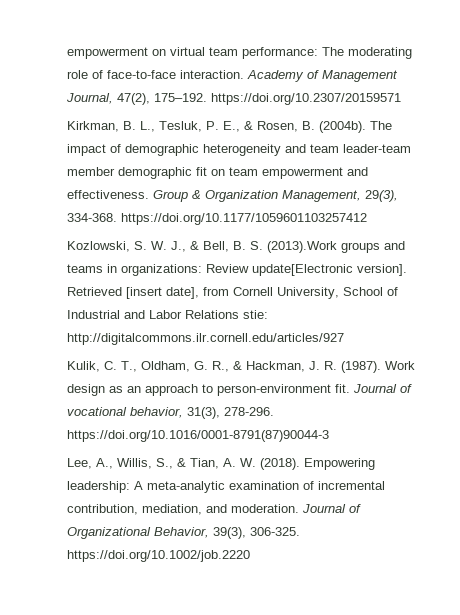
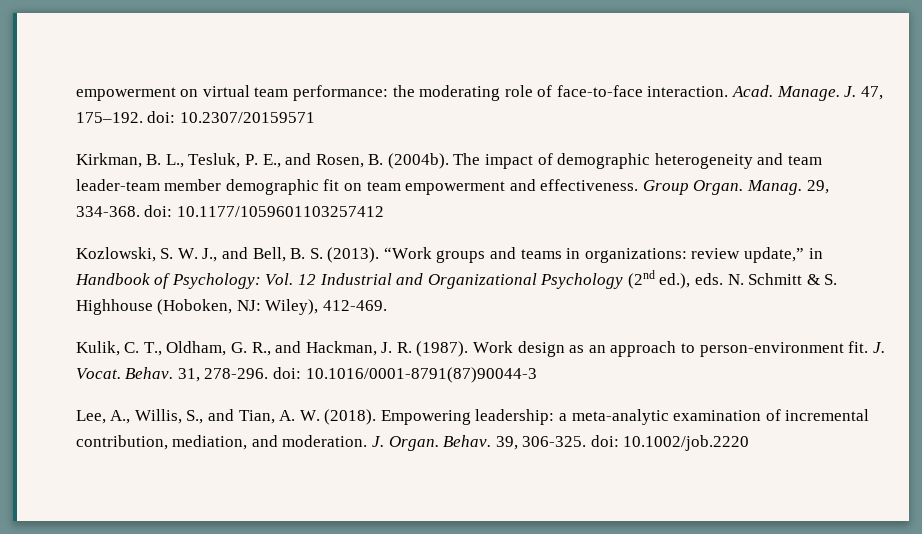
- empowerment on virtual team performance: The moderating role of face-to-face interaction.
+ empowerment on virtual team performance: the moderating role of face-to-face interaction.
- Academy of Management Journal, 47(2), 175–192. https://doi.org/10.2307/20159571
+ Acad. Manage. J. 47, 175–192. doi: 10.2307/20159571
- Kirkman, B. L., Tesluk, P. E., & Rosen, B. (2004b).
+ Kirkman, B. L., Tesluk, P. E., and Rosen, B. (2004b).
- Group & Organization Management, 29(3), 334-368. https://doi.org/10.1177/1059601103257412
+ Group Organ. Manag. 29, 334-368. doi: 10.1177/1059601103257412
- Kozlowski, S. W. J., & Bell, B. S. (2013).Work groups and teams in organizations: Review update[Electronic version]. Retrieved [insert date], from Cornell University, School of Industrial and Labor Relations stie: http://digitalcommons.ilr.cornell.edu/articles/927
+ Kozlowski, S. W. J., and Bell, B. S. (2013). “Work groups and teams in organizations: review update,” in Handbook of Psychology: Vol. 12 Industrial and Organizational Psychology (2nd ed.), eds. N. Schmitt & S. Highhouse (Hoboken, NJ: Wiley), 412-469.
- Kulik, C. T., Oldham, G. R., & Hackman, J. R. (1987).
+ Kulik, C. T., Oldham, G. R., and Hackman, J. R. (1987).
- Journal of vocational behavior, 31(3), 278-296. https://doi.org/10.1016/0001-8791(87)90044-3
+ J. Vocat. Behav. 31, 278-296. doi: 10.1016/0001-8791(87)90044-3
- Lee, A., Willis, S., & Tian, A. W. (2018).
+ Lee, A., Willis, S., and Tian, A. W. (2018).
- Empowering leadership: A meta‐analytic examination of incremental contribution, mediation, and moderation.
+ Empowering leadership: a meta‐analytic examination of incremental contribution, mediation, and moderation.
- Journal of Organizational Behavior, 39(3), 306-325. https://doi.org/10.1002/job.2220
+ J. Organ. Behav. 39, 306-325. doi: 10.1002/job.2220

